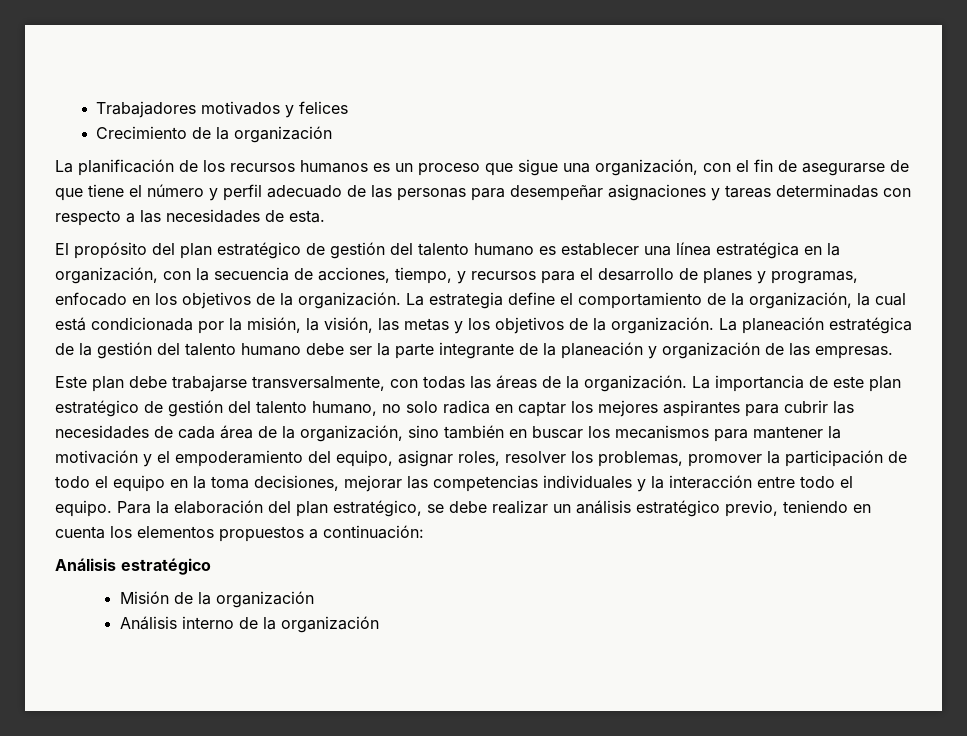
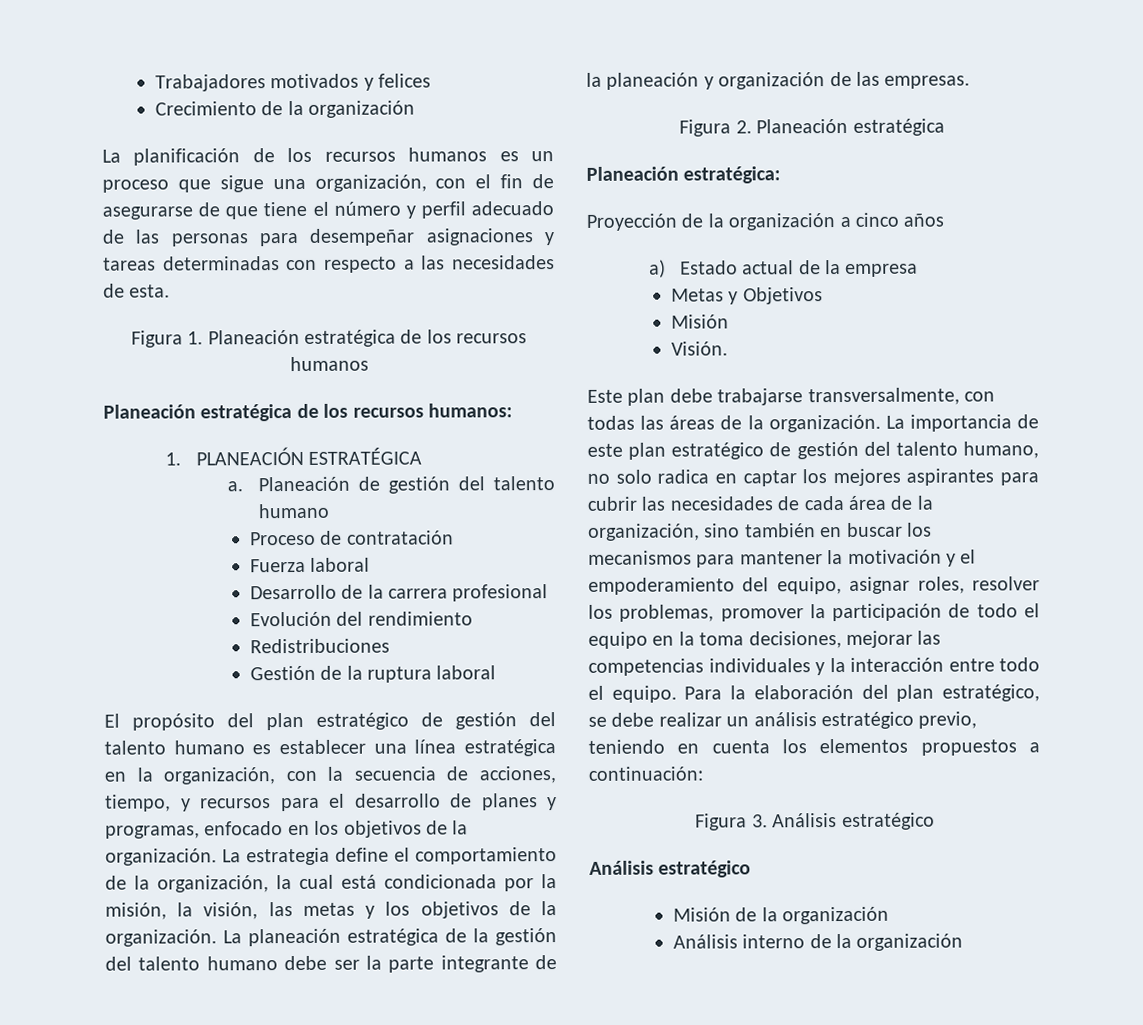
+ Figura 1. Planeación estratégica de los recursos humanos
+ Planeación estratégica de los recursos humanos:
+ 1. PLANEACIÓN ESTRATÉGICA
+ a. Planeación de gestión del talento humano
+ Proceso de contratación
+ Fuerza laboral
+ Desarrollo de la carrera profesional
+ Evolución del rendimiento
+ Redistribuciones
+ Gestión de la ruptura laboral
+ Figura 2. Planeación estratégica
+ Planeación estratégica:
+ Proyección de la organización a cinco años
+ a) Estado actual de la empresa
+ Metas y Objetivos
+ Misión
+ Visión.
+ Figura 3. Análisis estratégico

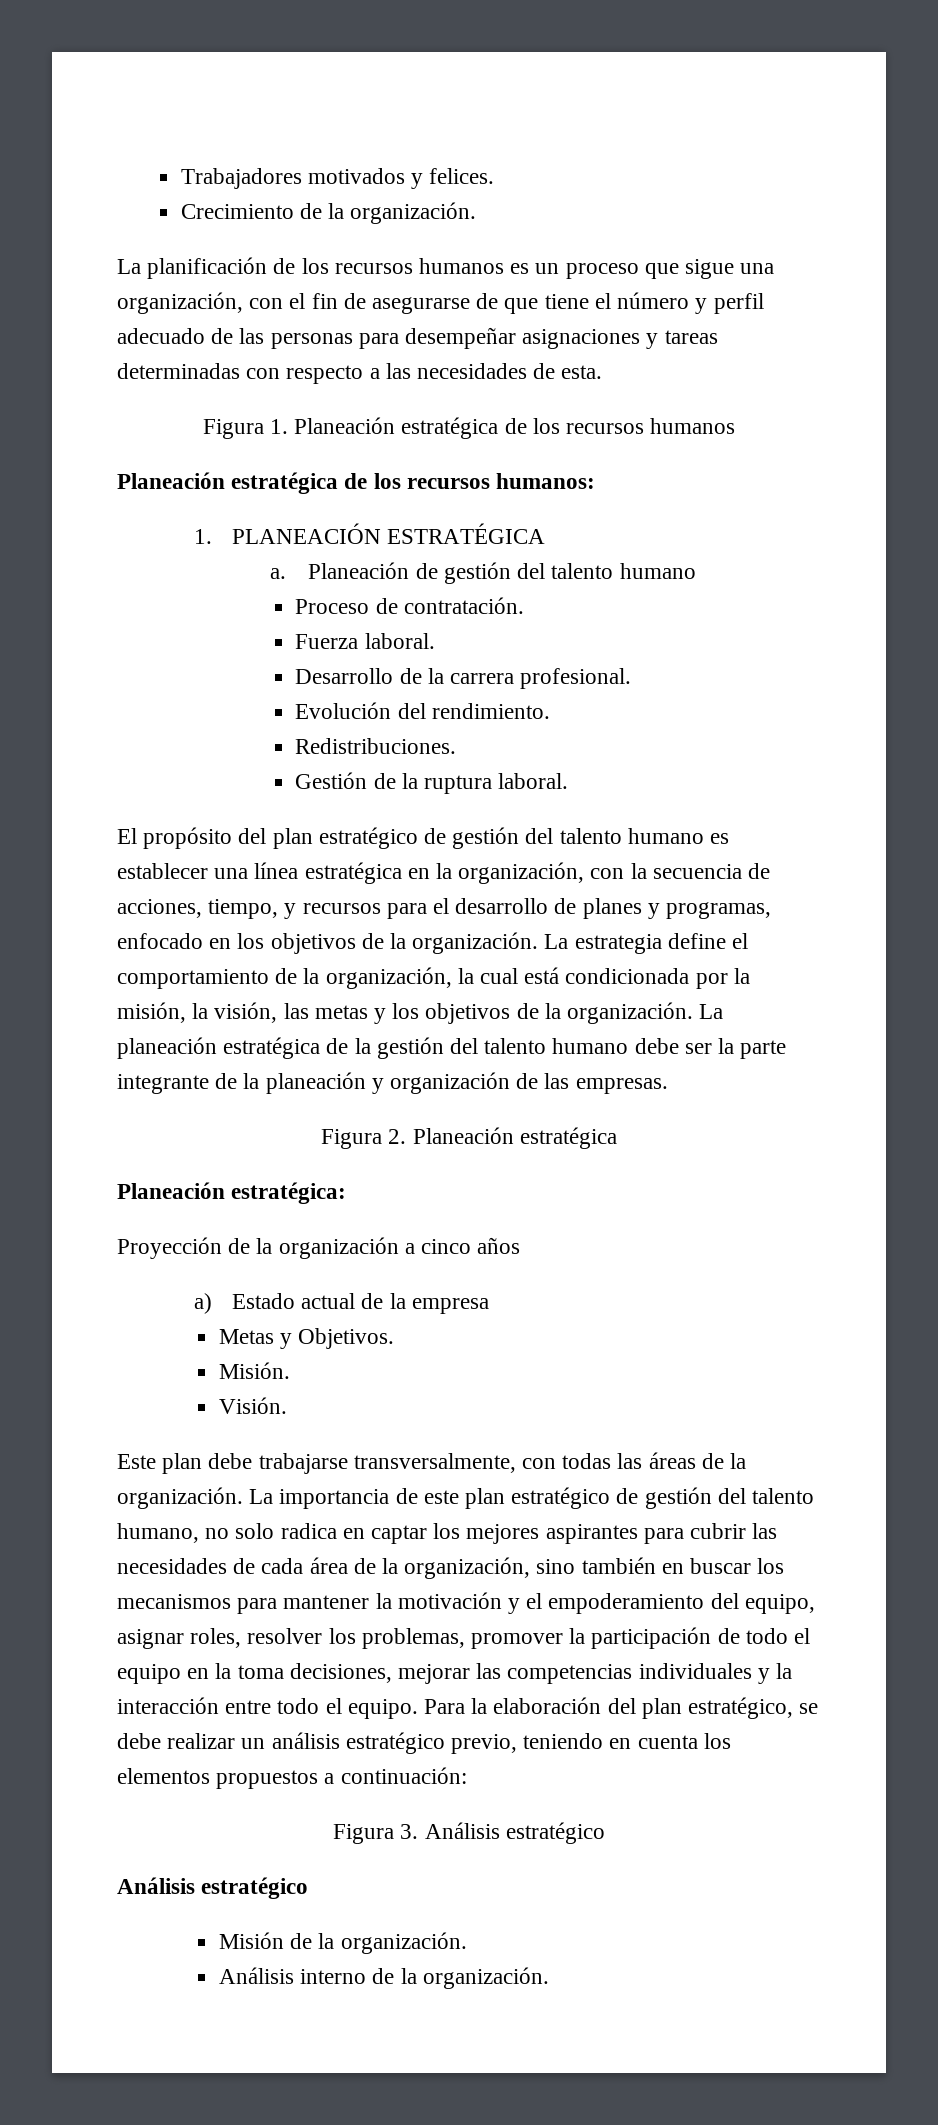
- Trabajadores motivados y felices
+ Trabajadores motivados y felices.
- Crecimiento de la organización
+ Crecimiento de la organización.
- Proceso de contratación
+ Proceso de contratación.
- Fuerza laboral
+ Fuerza laboral.
- Desarrollo de la carrera profesional
+ Desarrollo de la carrera profesional.
- Evolución del rendimiento
- Redistribuciones
+ Evolución del rendimiento.
+ Redistribuciones.
- Gestión de la ruptura laboral
+ Gestión de la ruptura laboral.
- Metas y Objetivos
- Misión
+ Metas y Objetivos.
+ Misión.
- Misión de la organización
+ Misión de la organización.
- Análisis interno de la organización
+ Análisis interno de la organización.

